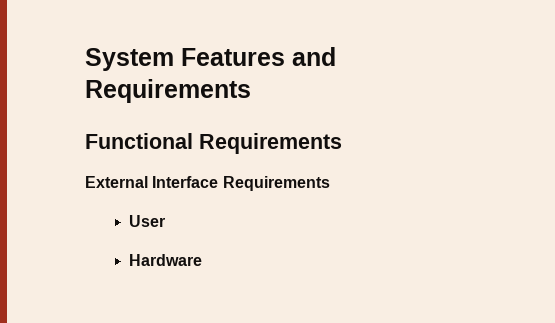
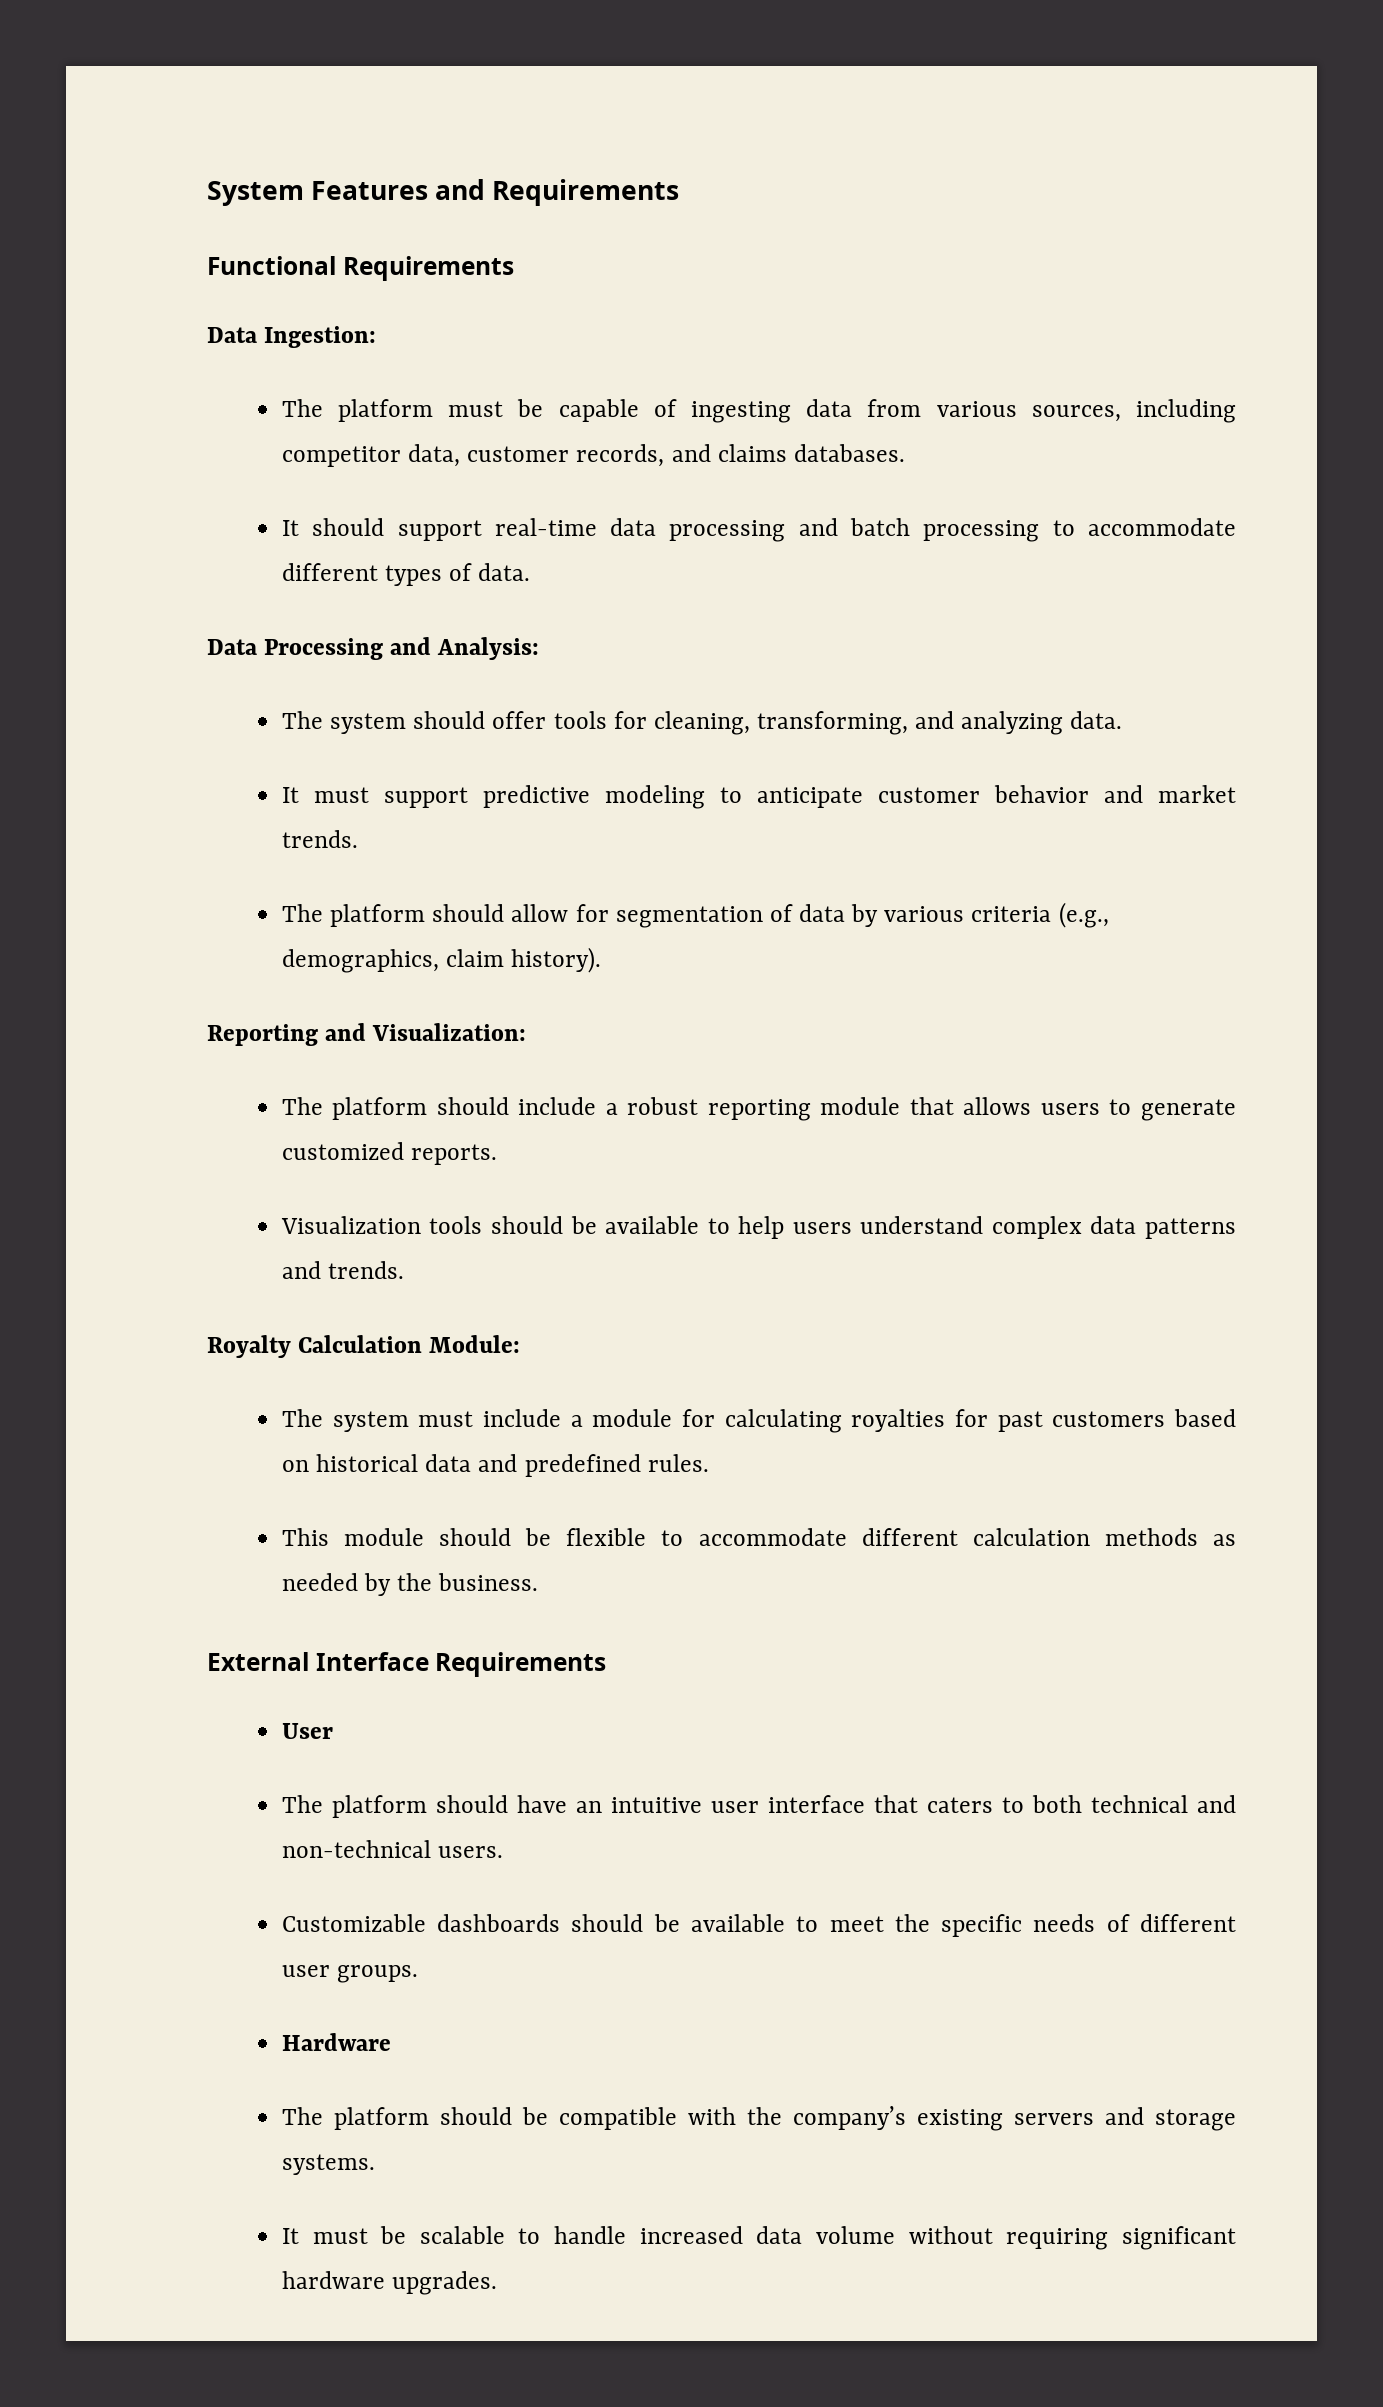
+ Data Ingestion:
+ The platform must be capable of ingesting data from various sources, including competitor data, customer records, and claims databases.
+ It should support real-time data processing and batch processing to accommodate different types of data.
+ Data Processing and Analysis:
+ The system should offer tools for cleaning, transforming, and analyzing data.
+ It must support predictive modeling to anticipate customer behavior and market trends.
+ The platform should allow for segmentation of data by various criteria (e.g., demographics, claim history).
+ Reporting and Visualization:
+ The platform should include a robust reporting module that allows users to generate customized reports.
+ Visualization tools should be available to help users understand complex data patterns and trends.
+ Royalty Calculation Module:
+ The system must include a module for calculating royalties for past customers based on historical data and predefined rules.
+ This module should be flexible to accommodate different calculation methods as needed by the business.
  External Interface Requirements
  User
+ The platform should have an intuitive user interface that caters to both technical and non-technical users.
+ Customizable dashboards should be available to meet the specific needs of different user groups.
  Hardware
+ The platform should be compatible with the company’s existing servers and storage systems.
+ It must be scalable to handle increased data volume without requiring significant hardware upgrades.

